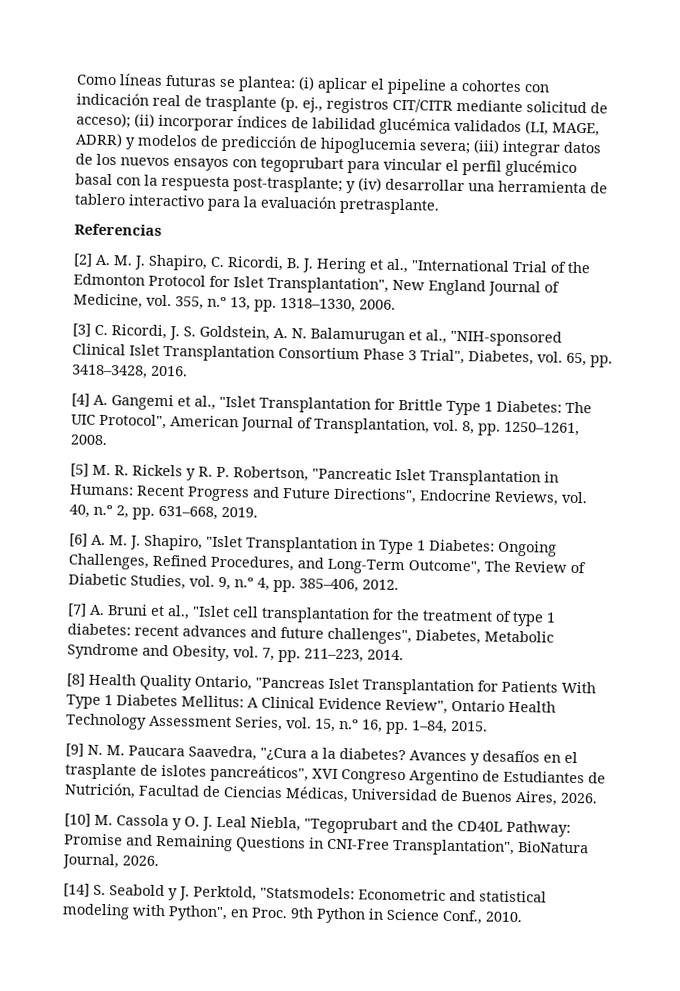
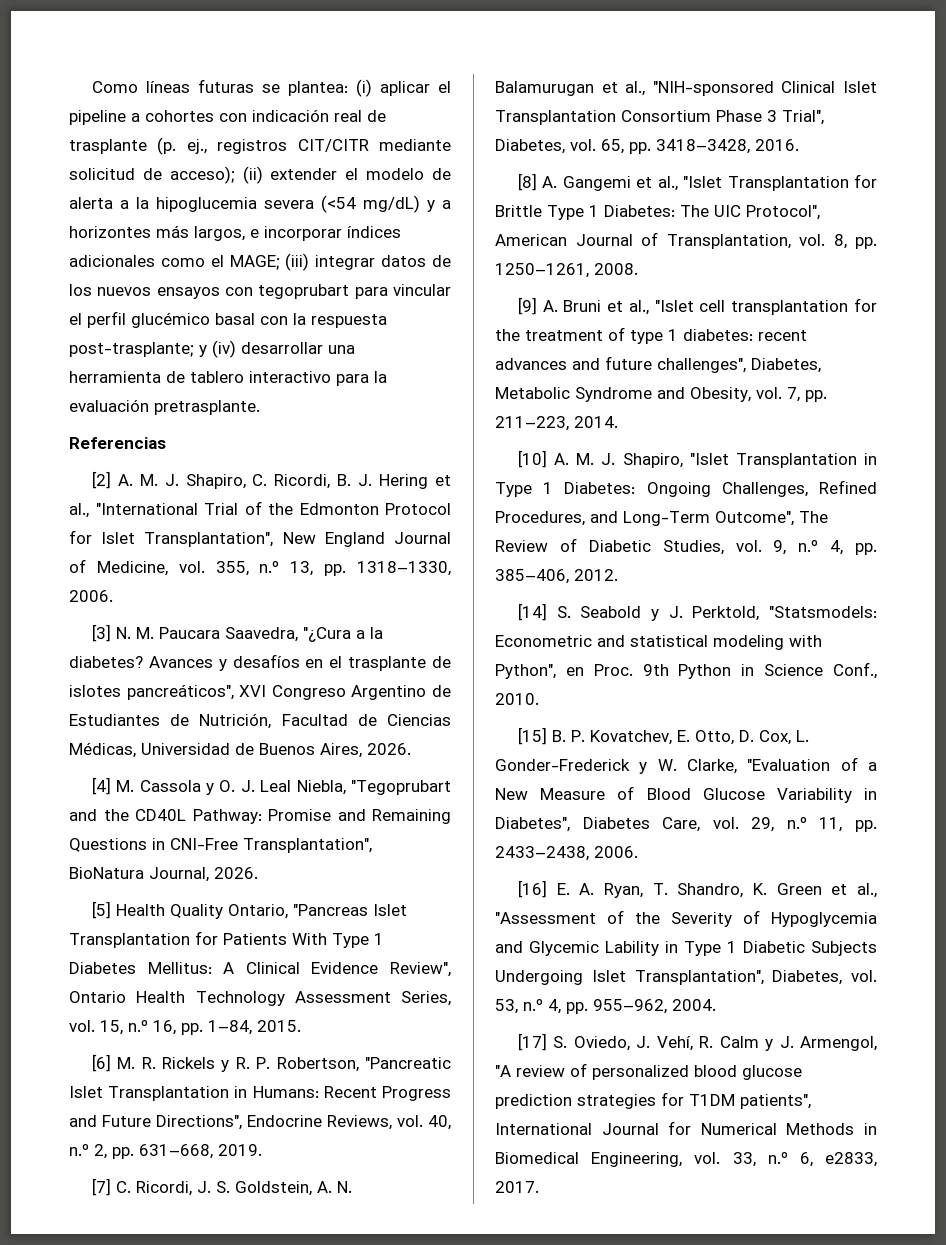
- Como líneas futuras se plantea: (i) aplicar el pipeline a cohortes con indicación real de trasplante (p. ej., registros CIT/CITR mediante solicitud de acceso); (ii) incorporar índices de labilidad glucémica validados (LI, MAGE, ADRR) y modelos de predicción de hipoglucemia severa; (iii) integrar datos de los nuevos ensayos con tegoprubart para vincular el perfil glucémico basal con la respuesta post-trasplante; y (iv) desarrollar una herramienta de tablero interactivo para la evaluación pretrasplante.
+ Como líneas futuras se plantea: (i) aplicar el pipeline a cohortes con indicación real de trasplante (p. ej., registros CIT/CITR mediante solicitud de acceso); (ii) extender el modelo de alerta a la hipoglucemia severa (<54 mg/dL) y a horizontes más largos, e incorporar índices adicionales como el MAGE; (iii) integrar datos de los nuevos ensayos con tegoprubart para vincular el perfil glucémico basal con la respuesta post-trasplante; y (iv) desarrollar una herramienta de tablero interactivo para la evaluación pretrasplante.
- [3] C. Ricordi, J. S. Goldstein, A. N. Balamurugan et al., "NIH-sponsored Clinical Islet Transplantation Consortium Phase 3 Trial", Diabetes, vol. 65, pp. 3418–3428, 2016.
- [4] A. Gangemi et al., "Islet Transplantation for Brittle Type 1 Diabetes: The UIC Protocol", American Journal of Transplantation, vol. 8, pp. 1250–1261, 2008.
- [5] M. R. Rickels y R. P. Robertson, "Pancreatic Islet Transplantation in Humans: Recent Progress and Future Directions", Endocrine Reviews, vol. 40, n.º 2, pp. 631–668, 2019.
- [6] A. M. J. Shapiro, "Islet Transplantation in Type 1 Diabetes: Ongoing Challenges, Refined Procedures, and Long-Term Outcome", The Review of Diabetic Studies, vol. 9, n.º 4, pp. 385–406, 2012.
- [7] A. Bruni et al., "Islet cell transplantation for the treatment of type 1 diabetes: recent advances and future challenges", Diabetes, Metabolic Syndrome and Obesity, vol. 7, pp. 211–223, 2014.
- [8] Health Quality Ontario, "Pancreas Islet Transplantation for Patients With Type 1 Diabetes Mellitus: A Clinical Evidence Review", Ontario Health Technology Assessment Series, vol. 15, n.º 16, pp. 1–84, 2015.
- [9] N. M. Paucara Saavedra, "¿Cura a la diabetes?
+ [3] N. M. Paucara Saavedra, "¿Cura a la diabetes?
- [10] M. Cassola y O. J. Leal Niebla, "Tegoprubart and the CD40L Pathway: Promise and Remaining Questions in CNI-Free Transplantation", BioNatura Journal, 2026.
+ [4] M. Cassola y O. J. Leal Niebla, "Tegoprubart and the CD40L Pathway: Promise and Remaining Questions in CNI-Free Transplantation", BioNatura Journal, 2026.
+ [5] Health Quality Ontario, "Pancreas Islet Transplantation for Patients With Type 1 Diabetes Mellitus: A Clinical Evidence Review", Ontario Health Technology Assessment Series, vol. 15, n.º 16, pp. 1–84, 2015.
+ [6] M. R. Rickels y R. P. Robertson, "Pancreatic Islet Transplantation in Humans: Recent Progress and Future Directions", Endocrine Reviews, vol. 40, n.º 2, pp. 631–668, 2019.
+ [7] C. Ricordi, J. S. Goldstein, A. N. Balamurugan et al., "NIH-sponsored Clinical Islet Transplantation Consortium Phase 3 Trial", Diabetes, vol. 65, pp. 3418–3428, 2016.
+ [8] A. Gangemi et al., "Islet Transplantation for Brittle Type 1 Diabetes: The UIC Protocol", American Journal of Transplantation, vol. 8, pp. 1250–1261, 2008.
+ [9] A. Bruni et al., "Islet cell transplantation for the treatment of type 1 diabetes: recent advances and future challenges", Diabetes, Metabolic Syndrome and Obesity, vol. 7, pp. 211–223, 2014.
+ [10] A. M. J. Shapiro, "Islet Transplantation in Type 1 Diabetes: Ongoing Challenges, Refined Procedures, and Long-Term Outcome", The Review of Diabetic Studies, vol. 9, n.º 4, pp. 385–406, 2012.
+ [15] B. P. Kovatchev, E. Otto, D. Cox, L. Gonder-Frederick y W. Clarke, "Evaluation of a New Measure of Blood Glucose Variability in Diabetes", Diabetes Care, vol. 29, n.º 11, pp. 2433–2438, 2006.
+ [16] E. A. Ryan, T. Shandro, K. Green et al., "Assessment of the Severity of Hypoglycemia and Glycemic Lability in Type 1 Diabetic Subjects Undergoing Islet Transplantation", Diabetes, vol. 53, n.º 4, pp. 955–962, 2004.
+ [17] S. Oviedo, J. Vehí, R. Calm y J. Armengol, "A review of personalized blood glucose prediction strategies for T1DM patients", International Journal for Numerical Methods in Biomedical Engineering, vol. 33, n.º 6, e2833, 2017.

